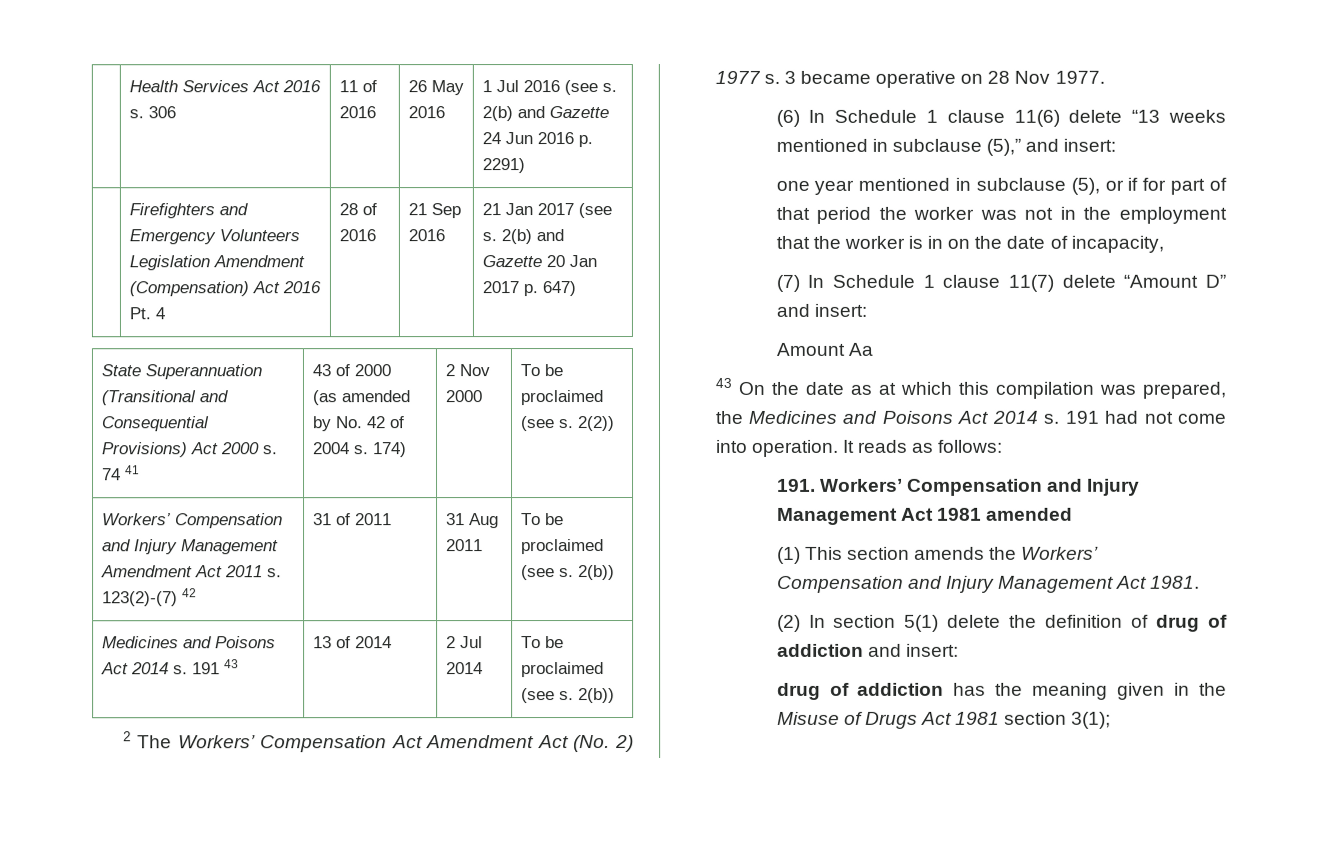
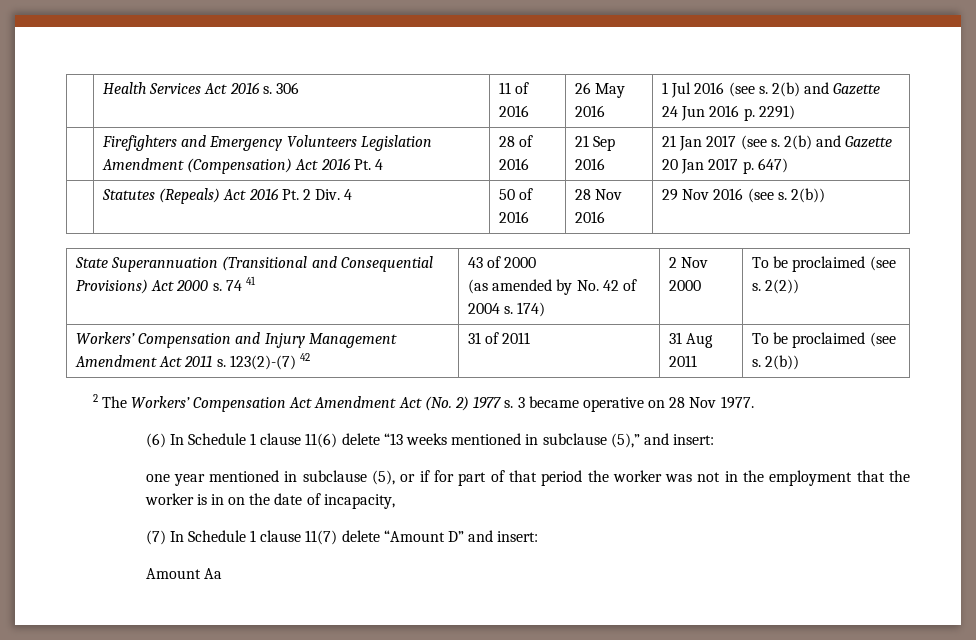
+ | Statutes (Repeals) Act 2016 Pt. 2 Div. 4 | 50 of 2016 | 28 Nov 2016 | 29 Nov 2016 (see s. 2(b))
- Medicines and Poisons Act 2014 s. 191 43 | 13 of 2014 | 2 Jul 2014 | To be proclaimed (see s. 2(b))
- 43 On the date as at which this compilation was prepared, the Medicines and Poisons Act 2014 s. 191 had not come into operation. It reads as follows:
- 191. Workers’ Compensation and Injury Management Act 1981 amended
- (1) This section amends the Workers’ Compensation and Injury Management Act 1981.
- (2) In section 5(1) delete the definition of drug of addiction and insert:
- drug of addiction has the meaning given in the Misuse of Drugs Act 1981 section 3(1);

